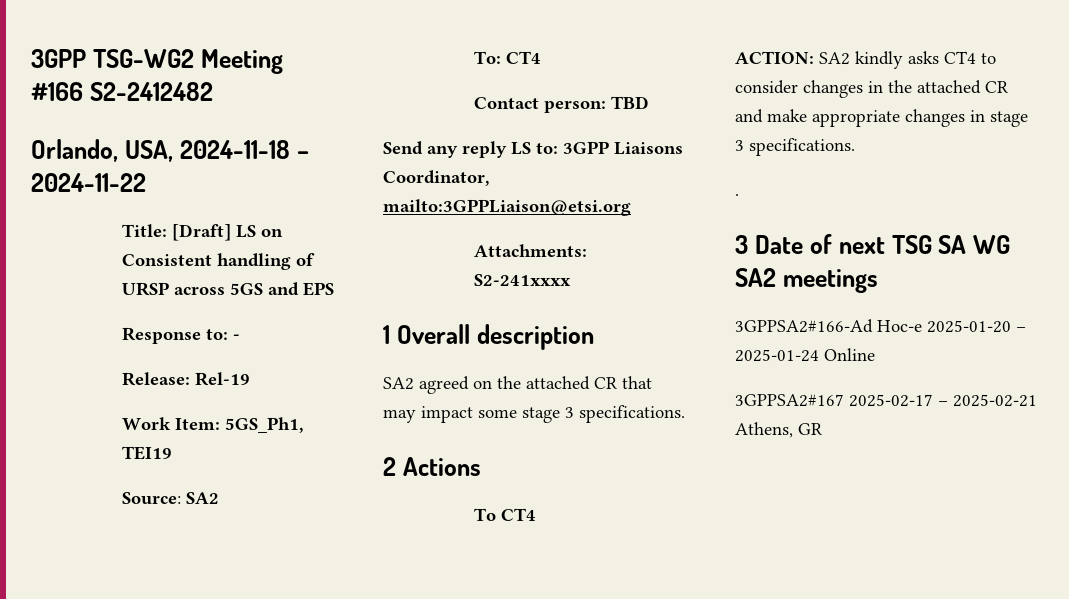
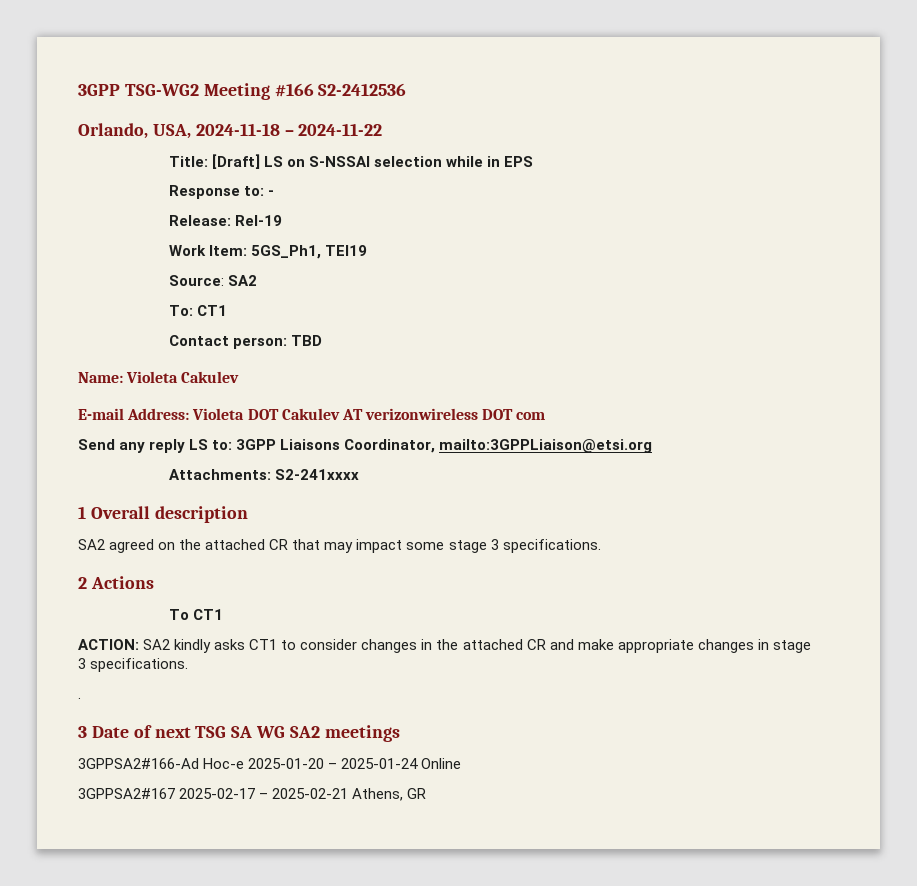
- 3GPP TSG-WG2 Meeting #166 S2-2412482
+ 3GPP TSG-WG2 Meeting #166 S2-2412536
- Title: [Draft] LS on Consistent handling of URSP across 5GS and EPS
+ Title: [Draft] LS on S-NSSAI selection while in EPS
- To: CT4
+ To: CT1
+ Name: Violeta Cakulev
+ E-mail Address: Violeta DOT Cakulev AT verizonwireless DOT com
- To CT4
+ To CT1
- ACTION: SA2 kindly asks CT4 to consider changes in the attached CR and make appropriate changes in stage 3 specifications.
+ ACTION: SA2 kindly asks CT1 to consider changes in the attached CR and make appropriate changes in stage 3 specifications.

